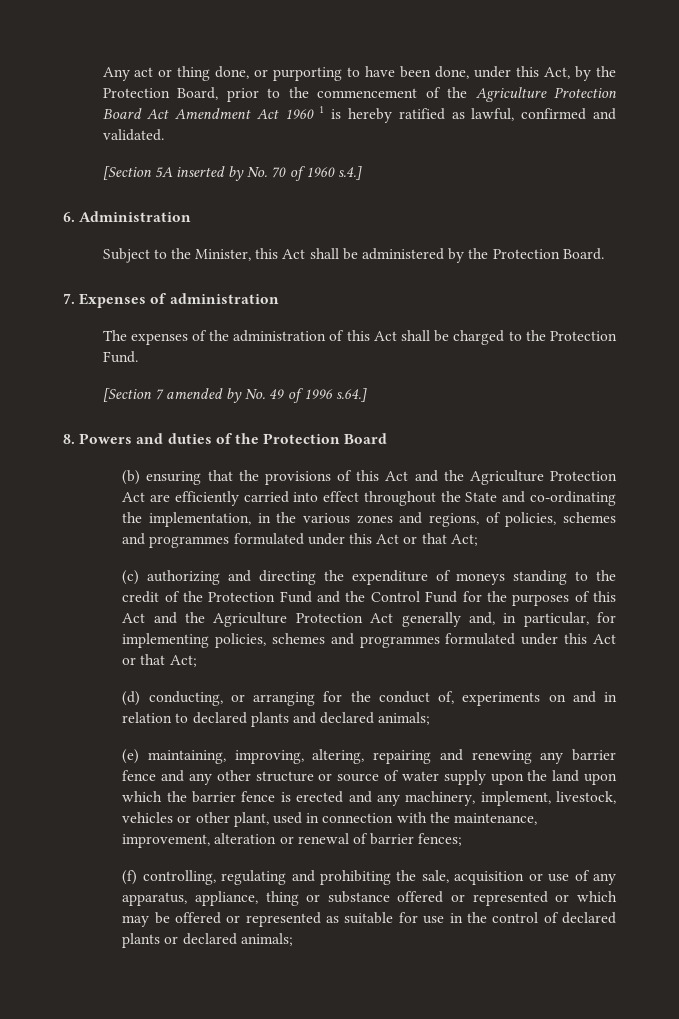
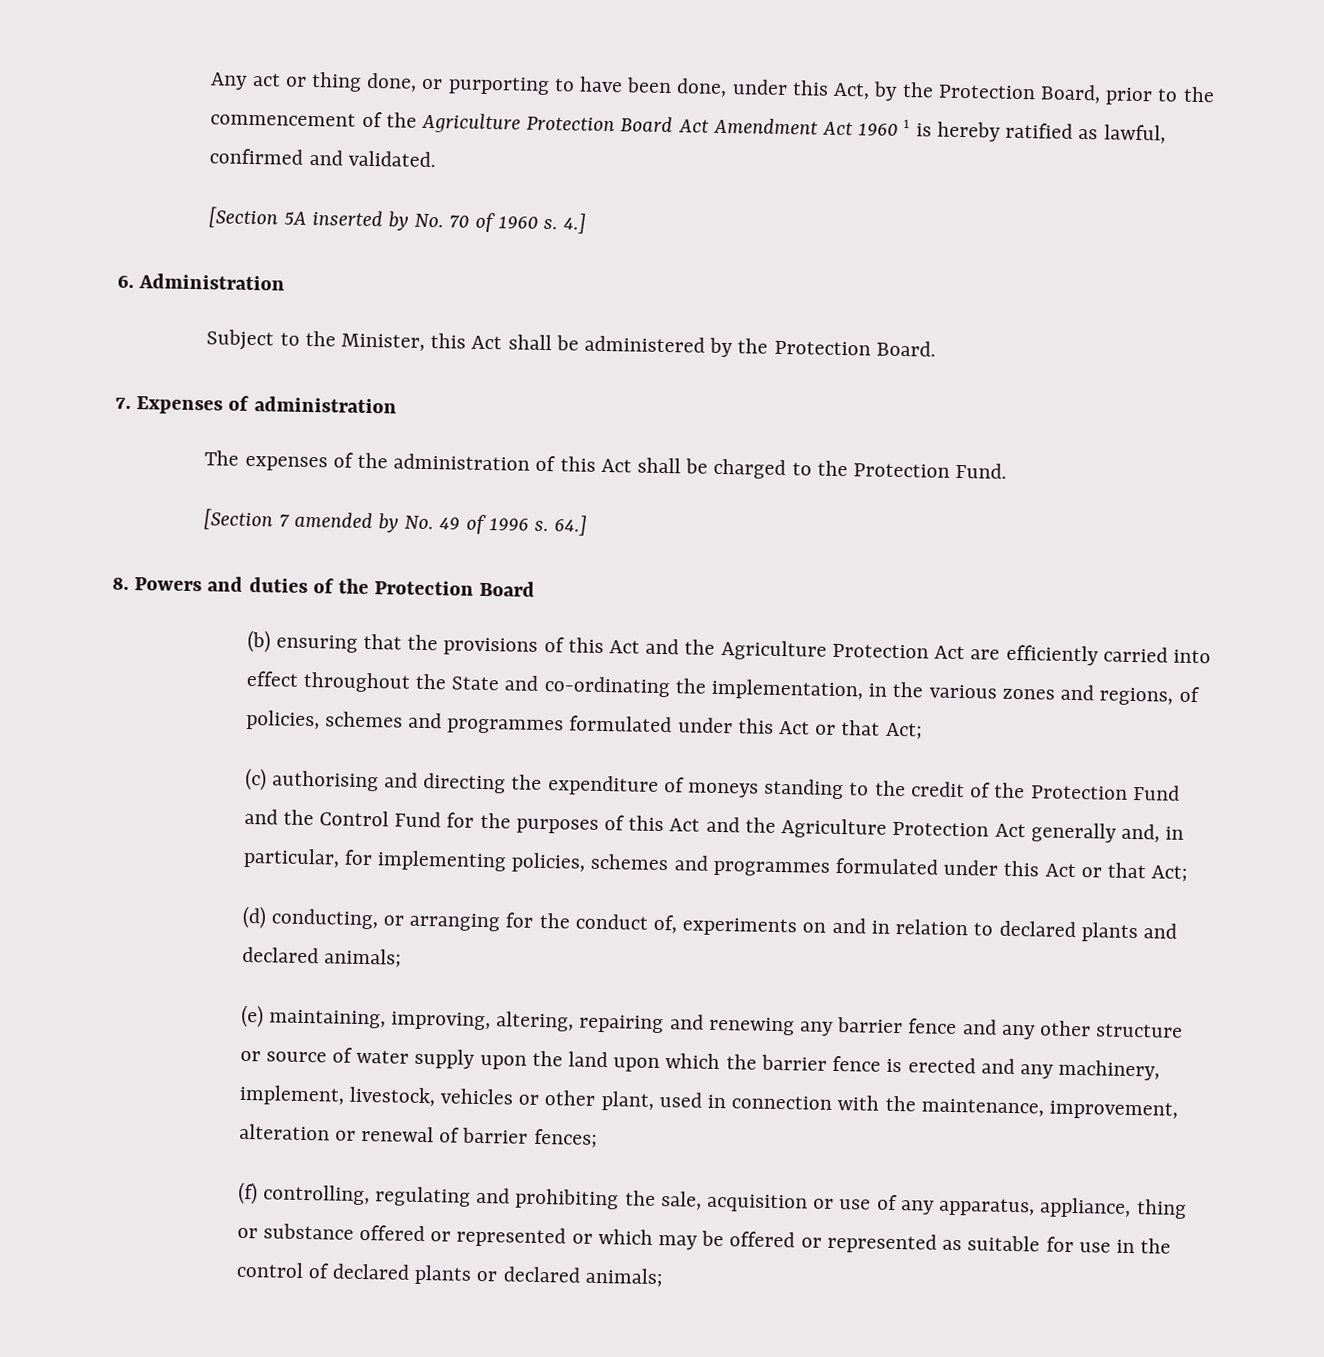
- [Section 5A inserted by No. 70 of 1960 s.4.]
+ [Section 5A inserted by No. 70 of 1960 s. 4.]
- [Section 7 amended by No. 49 of 1996 s.64.]
+ [Section 7 amended by No. 49 of 1996 s. 64.]
- (c) authorizing and directing the expenditure of moneys standing to the credit of the Protection Fund and the Control Fund for the purposes of this Act and the Agriculture Protection Act generally and, in particular, for implementing policies, schemes and programmes formulated under this Act or that Act;
+ (c) authorising and directing the expenditure of moneys standing to the credit of the Protection Fund and the Control Fund for the purposes of this Act and the Agriculture Protection Act generally and, in particular, for implementing policies, schemes and programmes formulated under this Act or that Act;

